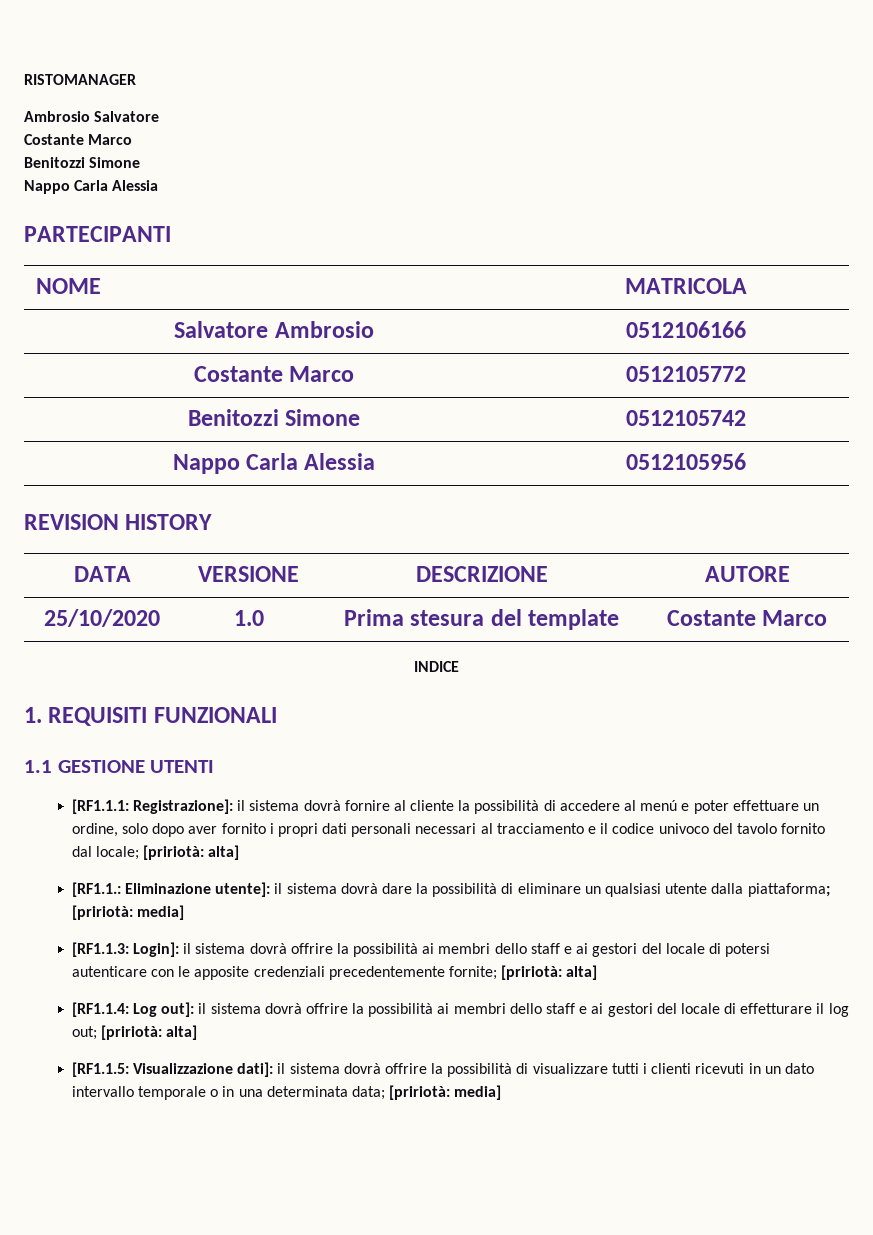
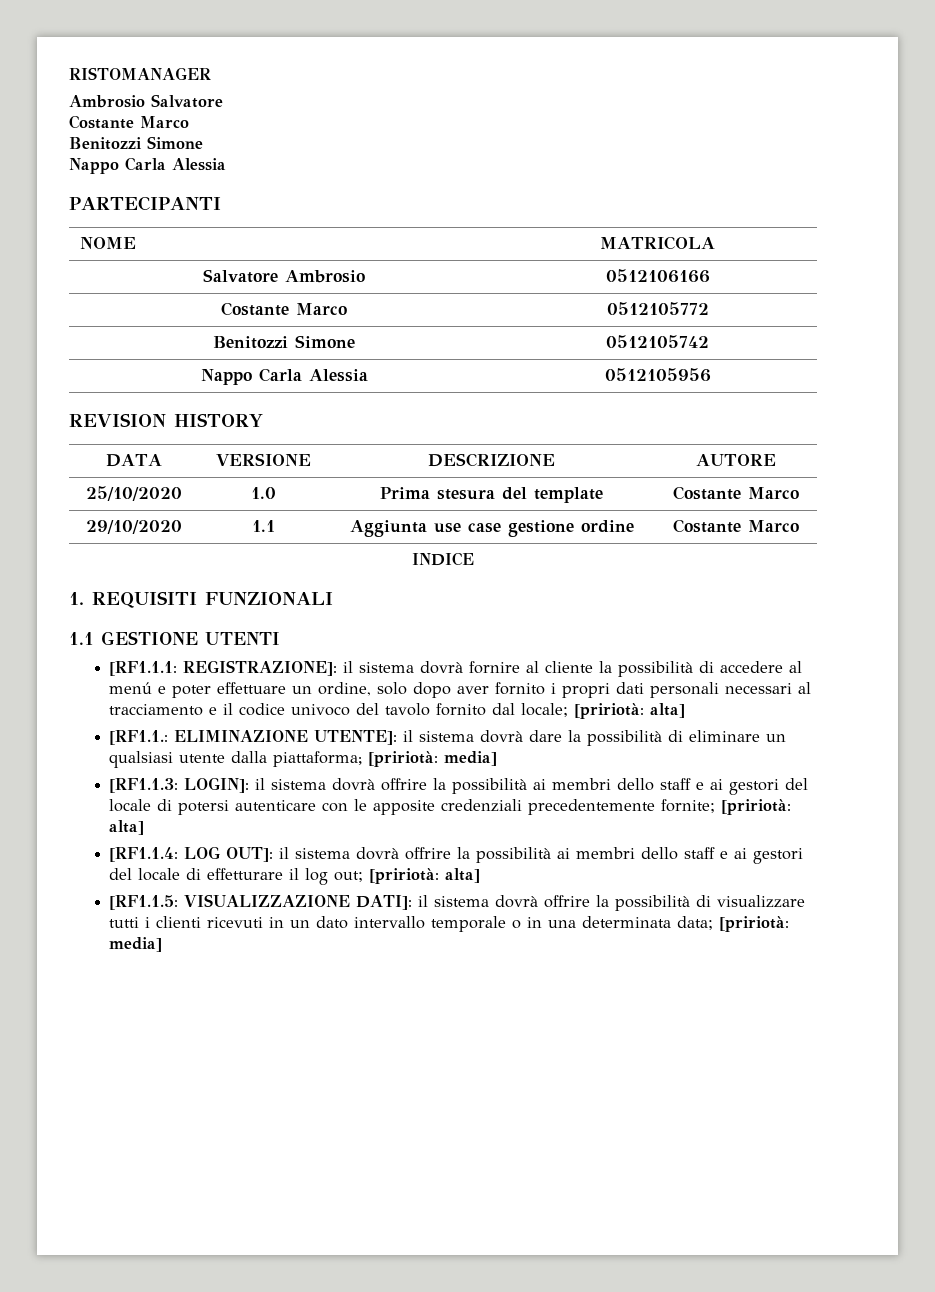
+ 29/10/2020 | 1.1 | Aggiunta use case gestione ordine | Costante Marco
- [RF1.1.1: Registrazione]: il sistema dovrà fornire al cliente la possibilità di accedere al menú e poter effettuare un ordine, solo dopo aver fornito i propri dati personali necessari al tracciamento e il codice univoco del tavolo fornito dal locale; [pririotà: alta]
+ [RF1.1.1: REGISTRAZIONE]: il sistema dovrà fornire al cliente la possibilità di accedere al menú e poter effettuare un ordine, solo dopo aver fornito i propri dati personali necessari al tracciamento e il codice univoco del tavolo fornito dal locale; [pririotà: alta]
- [RF1.1.: Eliminazione utente]: il sistema dovrà dare la possibilità di eliminare un qualsiasi utente dalla piattaforma; [pririotà: media]
+ [RF1.1.: ELIMINAZIONE UTENTE]: il sistema dovrà dare la possibilità di eliminare un qualsiasi utente dalla piattaforma; [pririotà: media]
- [RF1.1.3: Login]: il sistema dovrà offrire la possibilità ai membri dello staff e ai gestori del locale di potersi autenticare con le apposite credenziali precedentemente fornite; [pririotà: alta]
+ [RF1.1.3: LOGIN]: il sistema dovrà offrire la possibilità ai membri dello staff e ai gestori del locale di potersi autenticare con le apposite credenziali precedentemente fornite; [pririotà: alta]
- [RF1.1.4: Log out]: il sistema dovrà offrire la possibilità ai membri dello staff e ai gestori del locale di effetturare il log out; [pririotà: alta]
+ [RF1.1.4: LOG OUT]: il sistema dovrà offrire la possibilità ai membri dello staff e ai gestori del locale di effetturare il log out; [pririotà: alta]
- [RF1.1.5: Visualizzazione dati]: il sistema dovrà offrire la possibilità di visualizzare tutti i clienti ricevuti in un dato intervallo temporale o in una determinata data; [pririotà: media]
+ [RF1.1.5: VISUALIZZAZIONE DATI]: il sistema dovrà offrire la possibilità di visualizzare tutti i clienti ricevuti in un dato intervallo temporale o in una determinata data; [pririotà: media]

